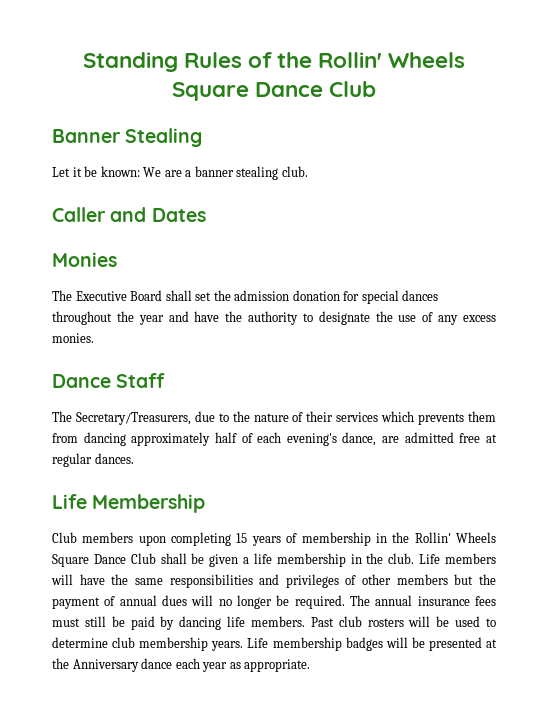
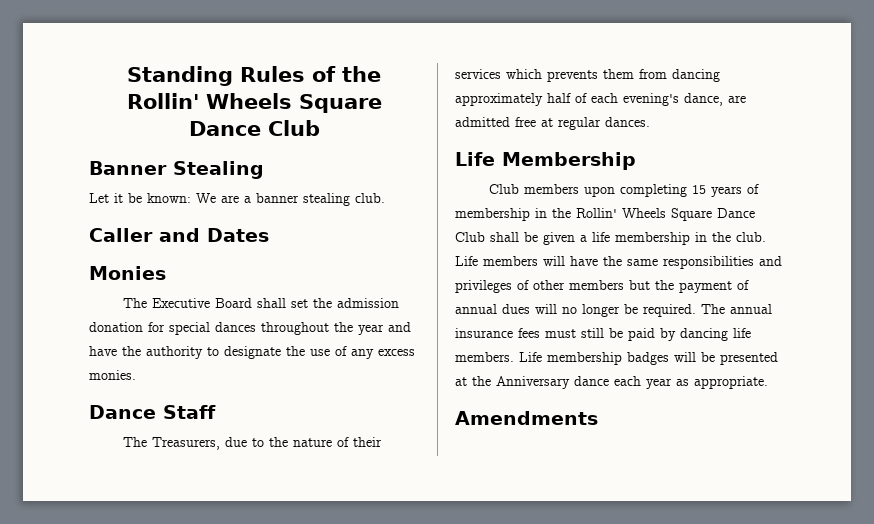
- The Secretary/Treasurers, due to the nature of their services which prevents them from dancing approximately half of each evening's dance, are admitted free at regular dances.
+ The Treasurers, due to the nature of their services which prevents them from dancing approximately half of each evening's dance, are admitted free at regular dances.
- Past club rosters will be used to determine club membership years.
+ Amendments

